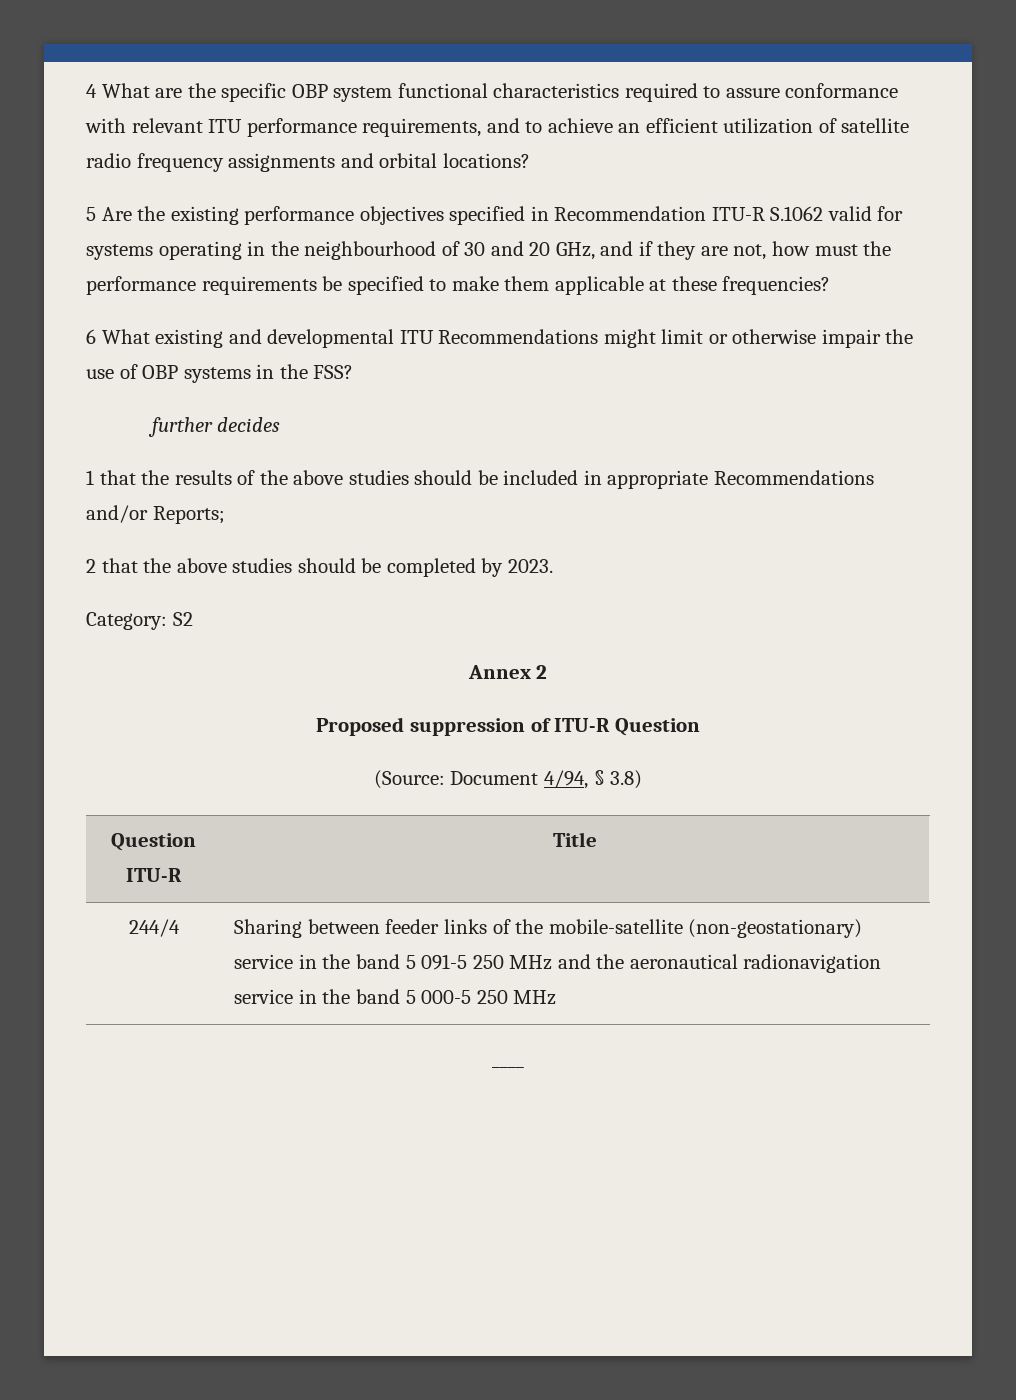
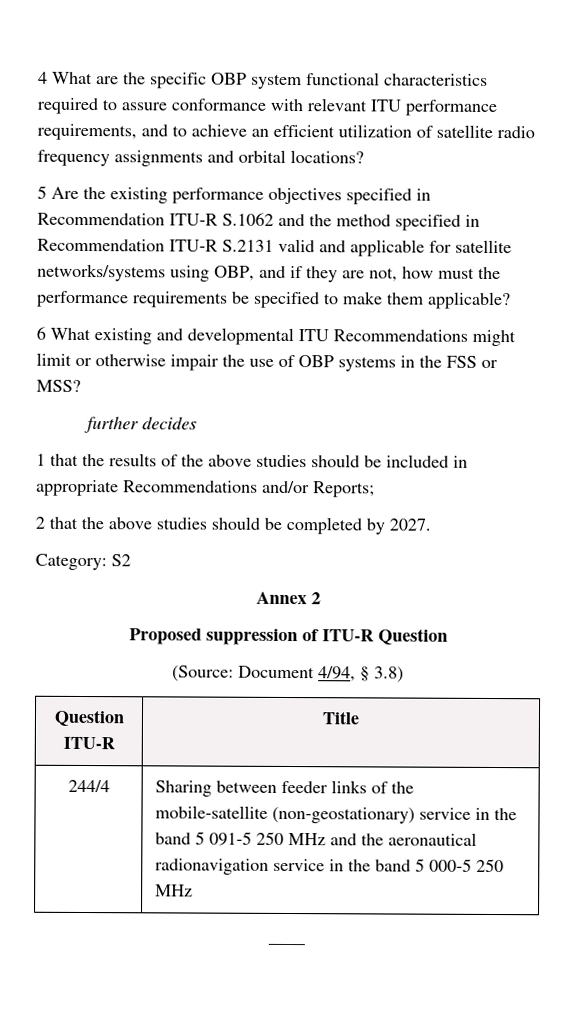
- 5 Are the existing performance objectives specified in Recommendation ITU-R S.1062 valid for systems operating in the neighbourhood of 30 and 20 GHz, and if they are not, how must the performance requirements be specified to make them applicable at these frequencies?
+ 5 Are the existing performance objectives specified in Recommendation ITU-R S.1062 and the method specified in Recommendation ITU-R S.2131 valid and applicable for satellite networks/systems using OBP, and if they are not, how must the performance requirements be specified to make them applicable?
- 6 What existing and developmental ITU Recommendations might limit or otherwise impair the use of OBP systems in the FSS?
+ 6 What existing and developmental ITU Recommendations might limit or otherwise impair the use of OBP systems in the FSS or MSS?
- 2 that the above studies should be completed by 2023.
+ 2 that the above studies should be completed by 2027.

